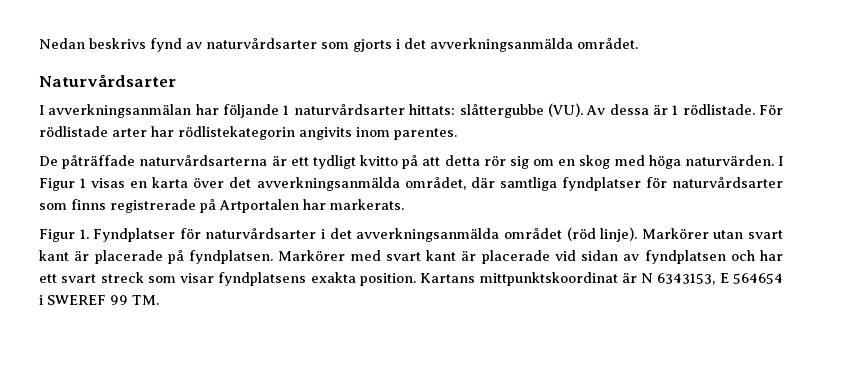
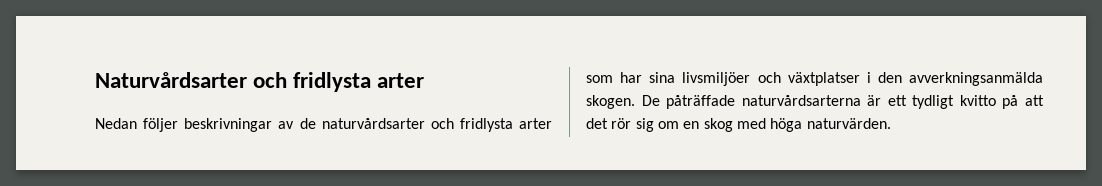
- Nedan beskrivs fynd av naturvårdsarter som gjorts i det avverkningsanmälda området.
- Naturvårdsarter
- I avverkningsanmälan har följande 1 naturvårdsarter hittats: slåttergubbe (VU). Av dessa är 1 rödlistade. För rödlistade arter har rödlistekategorin angivits inom parentes.
- De påträffade naturvårdsarterna är ett tydligt kvitto på att detta rör sig om en skog med höga naturvärden. I Figur 1 visas en karta över det avverkningsanmälda området, där samtliga fyndplatser för naturvårdsarter som finns registrerade på Artportalen har markerats.
- Figur 1. Fyndplatser för naturvårdsarter i det avverkningsanmälda området (röd linje). Markörer utan svart kant är placerade på fyndplatsen. Markörer med svart kant är placerade vid sidan av fyndplatsen och har ett svart streck som visar fyndplatsens exakta position. Kartans mittpunktskoordinat är N 6343153, E 564654 i SWEREF 99 TM.
+ Naturvårdsarter och fridlysta arter
+ Nedan följer beskrivningar av de naturvårdsarter och fridlysta arter som har sina livsmiljöer och växtplatser i den avverkningsanmälda skogen. De påträffade naturvårdsarterna är ett tydligt kvitto på att det rör sig om en skog med höga naturvärden.

